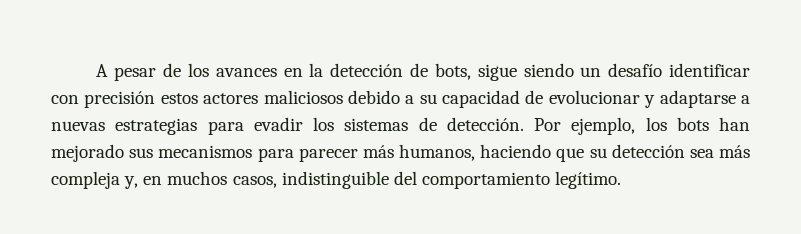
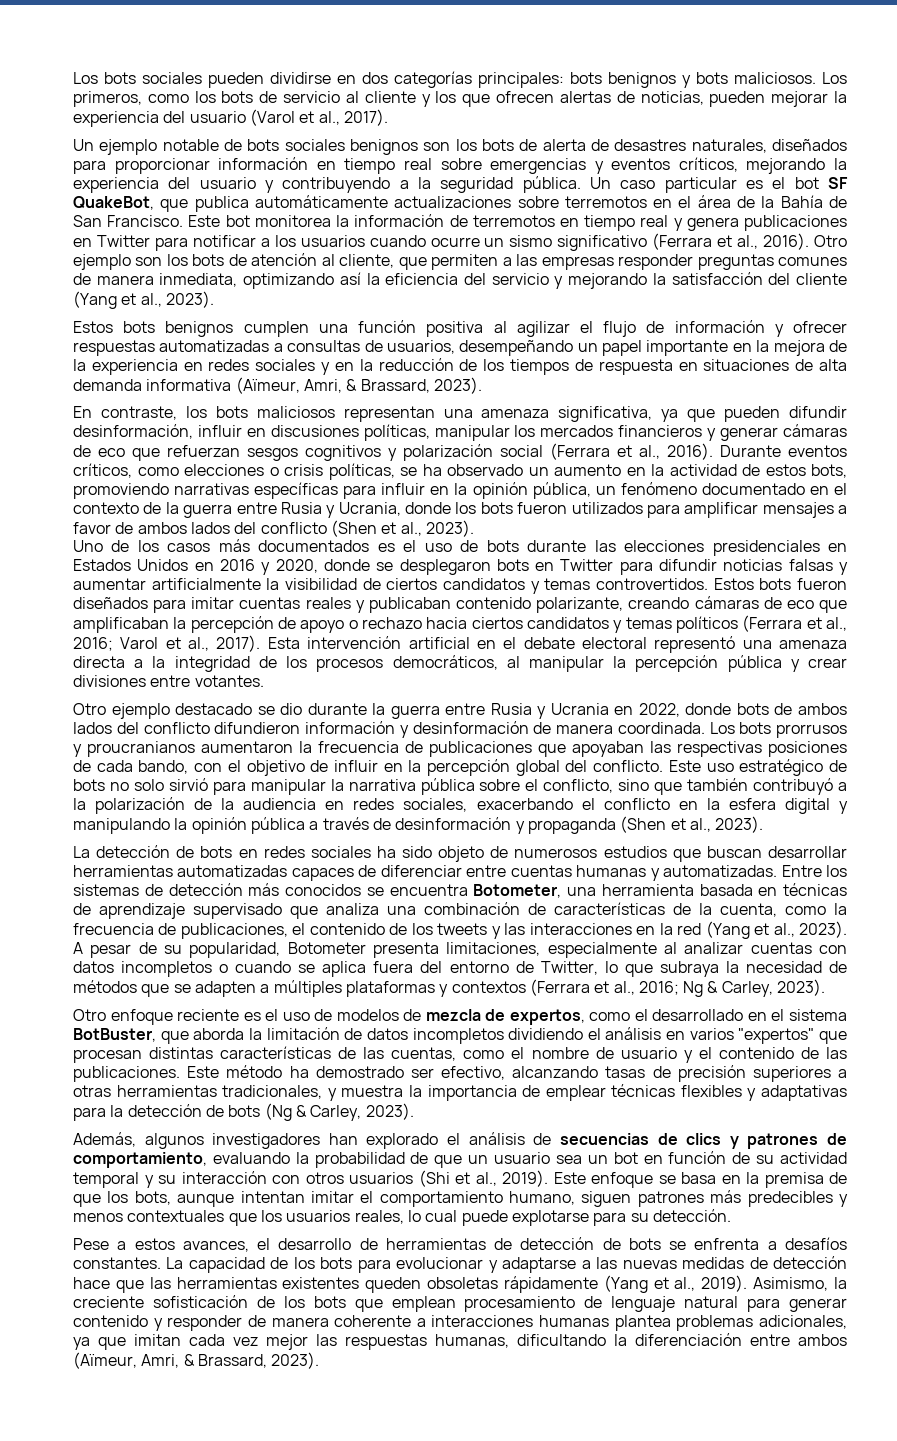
- A pesar de los avances en la detección de bots, sigue siendo un desafío identificar con precisión estos actores maliciosos debido a su capacidad de evolucionar y adaptarse a nuevas estrategias para evadir los sistemas de detección. Por ejemplo, los bots han mejorado sus mecanismos para parecer más humanos, haciendo que su detección sea más compleja y, en muchos casos, indistinguible del comportamiento legítimo.
+ Los bots sociales pueden dividirse en dos categorías principales: bots benignos y bots maliciosos. Los primeros, como los bots de servicio al cliente y los que ofrecen alertas de noticias, pueden mejorar la experiencia del usuario (Varol et al., 2017).
+ Un ejemplo notable de bots sociales benignos son los bots de alerta de desastres naturales, diseñados para proporcionar información en tiempo real sobre emergencias y eventos críticos, mejorando la experiencia del usuario y contribuyendo a la seguridad pública. Un caso particular es el bot SF QuakeBot, que publica automáticamente actualizaciones sobre terremotos en el área de la Bahía de San Francisco. Este bot monitorea la información de terremotos en tiempo real y genera publicaciones en Twitter para notificar a los usuarios cuando ocurre un sismo significativo (Ferrara et al., 2016). Otro ejemplo son los bots de atención al cliente, que permiten a las empresas responder preguntas comunes de manera inmediata, optimizando así la eficiencia del servicio y mejorando la satisfacción del cliente (Yang et al., 2023).
+ Estos bots benignos cumplen una función positiva al agilizar el flujo de información y ofrecer respuestas automatizadas a consultas de usuarios, desempeñando un papel importante en la mejora de la experiencia en redes sociales y en la reducción de los tiempos de respuesta en situaciones de alta demanda informativa (Aïmeur, Amri, & Brassard, 2023).
+ En contraste, los bots maliciosos representan una amenaza significativa, ya que pueden difundir desinformación, influir en discusiones políticas, manipular los mercados financieros y generar cámaras de eco que refuerzan sesgos cognitivos y polarización social (Ferrara et al., 2016). Durante eventos críticos, como elecciones o crisis políticas, se ha observado un aumento en la actividad de estos bots, promoviendo narrativas específicas para influir en la opinión pública, un fenómeno documentado en el contexto de la guerra entre Rusia y Ucrania, donde los bots fueron utilizados para amplificar mensajes a favor de ambos lados del conflicto (Shen et al., 2023).
+ Uno de los casos más documentados es el uso de bots durante las elecciones presidenciales en Estados Unidos en 2016 y 2020, donde se desplegaron bots en Twitter para difundir noticias falsas y aumentar artificialmente la visibilidad de ciertos candidatos y temas controvertidos. Estos bots fueron diseñados para imitar cuentas reales y publicaban contenido polarizante, creando cámaras de eco que amplificaban la percepción de apoyo o rechazo hacia ciertos candidatos y temas políticos (Ferrara et al., 2016; Varol et al., 2017). Esta intervención artificial en el debate electoral representó una amenaza directa a la integridad de los procesos democráticos, al manipular la percepción pública y crear divisiones entre votantes.
+ Otro ejemplo destacado se dio durante la guerra entre Rusia y Ucrania en 2022, donde bots de ambos lados del conflicto difundieron información y desinformación de manera coordinada. Los bots prorrusos y proucranianos aumentaron la frecuencia de publicaciones que apoyaban las respectivas posiciones de cada bando, con el objetivo de influir en la percepción global del conflicto. Este uso estratégico de bots no solo sirvió para manipular la narrativa pública sobre el conflicto, sino que también contribuyó a la polarización de la audiencia en redes sociales, exacerbando el conflicto en la esfera digital y manipulando la opinión pública a través de desinformación y propaganda (Shen et al., 2023).
+ La detección de bots en redes sociales ha sido objeto de numerosos estudios que buscan desarrollar herramientas automatizadas capaces de diferenciar entre cuentas humanas y automatizadas. Entre los sistemas de detección más conocidos se encuentra Botometer, una herramienta basada en técnicas de aprendizaje supervisado que analiza una combinación de características de la cuenta, como la frecuencia de publicaciones, el contenido de los tweets y las interacciones en la red (Yang et al., 2023). A pesar de su popularidad, Botometer presenta limitaciones, especialmente al analizar cuentas con datos incompletos o cuando se aplica fuera del entorno de Twitter, lo que subraya la necesidad de métodos que se adapten a múltiples plataformas y contextos (Ferrara et al., 2016; Ng & Carley, 2023).
+ Otro enfoque reciente es el uso de modelos de mezcla de expertos, como el desarrollado en el sistema BotBuster, que aborda la limitación de datos incompletos dividiendo el análisis en varios "expertos" que procesan distintas características de las cuentas, como el nombre de usuario y el contenido de las publicaciones. Este método ha demostrado ser efectivo, alcanzando tasas de precisión superiores a otras herramientas tradicionales, y muestra la importancia de emplear técnicas flexibles y adaptativas para la detección de bots (Ng & Carley, 2023).
+ Además, algunos investigadores han explorado el análisis de secuencias de clics y patrones de comportamiento, evaluando la probabilidad de que un usuario sea un bot en función de su actividad temporal y su interacción con otros usuarios (Shi et al., 2019). Este enfoque se basa en la premisa de que los bots, aunque intentan imitar el comportamiento humano, siguen patrones más predecibles y menos contextuales que los usuarios reales, lo cual puede explotarse para su detección.
+ Pese a estos avances, el desarrollo de herramientas de detección de bots se enfrenta a desafíos constantes. La capacidad de los bots para evolucionar y adaptarse a las nuevas medidas de detección hace que las herramientas existentes queden obsoletas rápidamente (Yang et al., 2019). Asimismo, la creciente sofisticación de los bots que emplean procesamiento de lenguaje natural para generar contenido y responder de manera coherente a interacciones humanas plantea problemas adicionales, ya que imitan cada vez mejor las respuestas humanas, dificultando la diferenciación entre ambos (Aïmeur, Amri, & Brassard, 2023).

